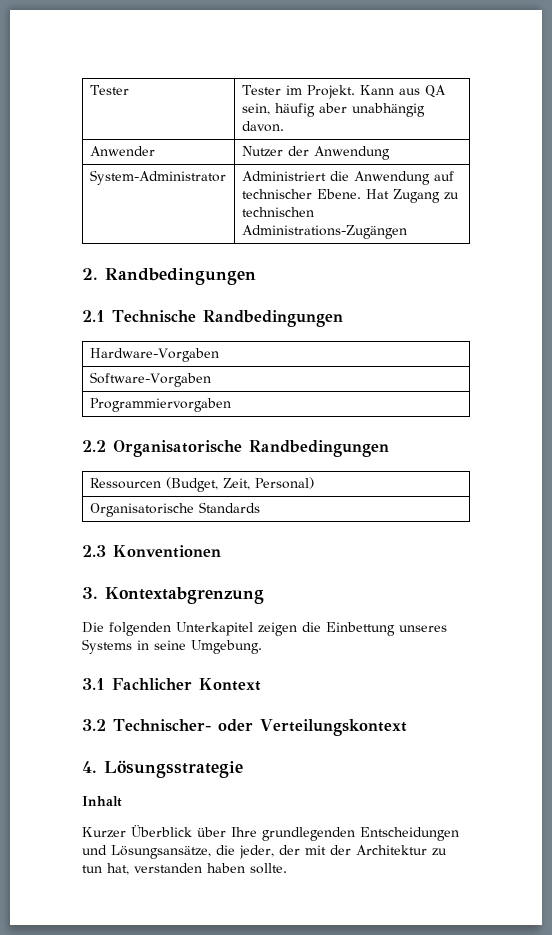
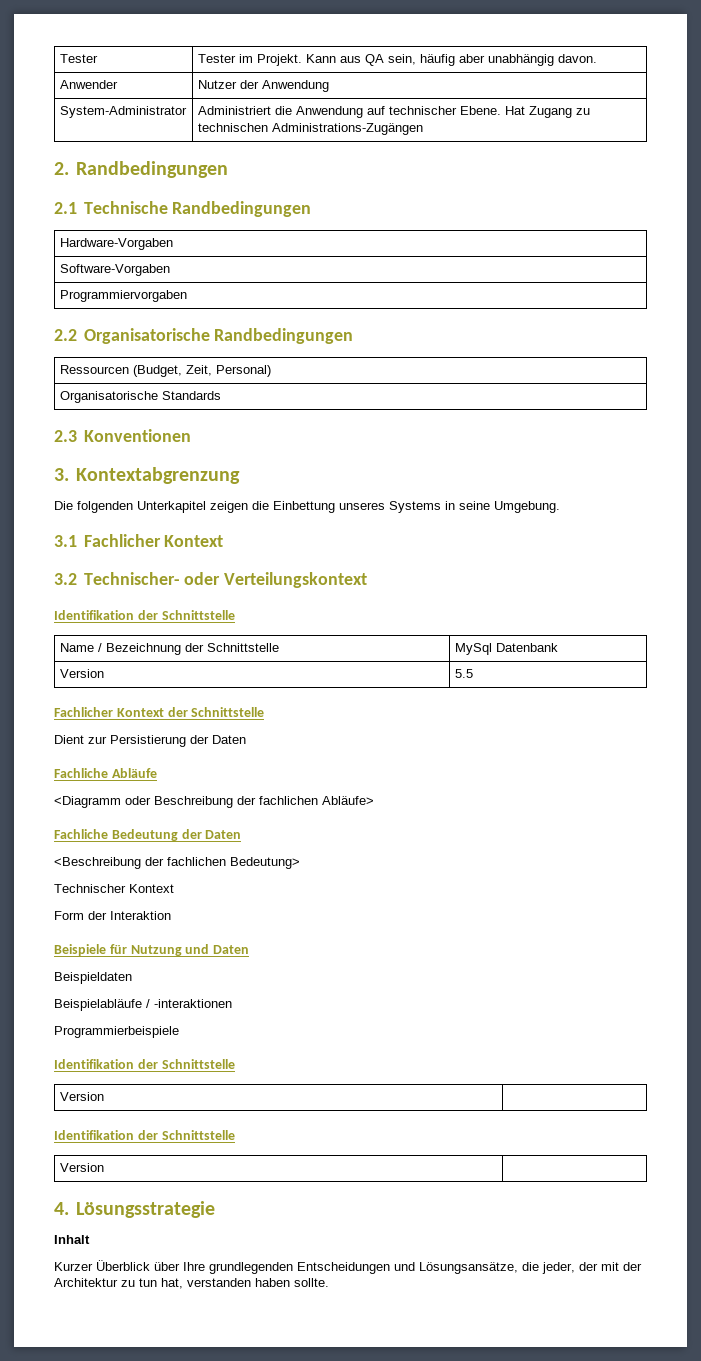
  3.2 Technischer- oder Verteilungskontext
+ Identifikation der Schnittstelle
+ Name / Bezeichnung der Schnittstelle | MySql Datenbank
+ Version | 5.5
+ Fachlicher Kontext der Schnittstelle
+ Dient zur Persistierung der Daten
+ Fachliche Abläufe
+ <Diagramm oder Beschreibung der fachlichen Abläufe>
+ Fachliche Bedeutung der Daten
+ <Beschreibung der fachlichen Bedeutung>
+ Technischer Kontext
+ Form der Interaktion
+ Beispiele für Nutzung und Daten
+ Beispieldaten
+ Beispielabläufe / -interaktionen
+ Programmierbeispiele
+ Identifikation der Schnittstelle
+ Version |
+ Identifikation der Schnittstelle
+ Version |

